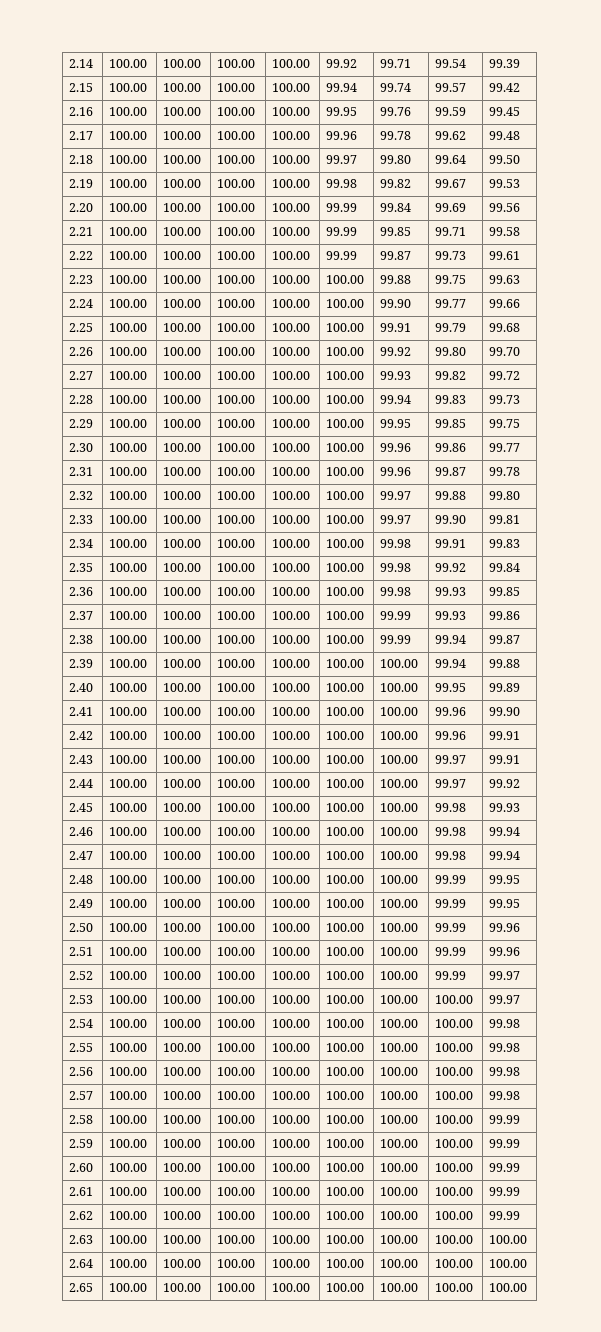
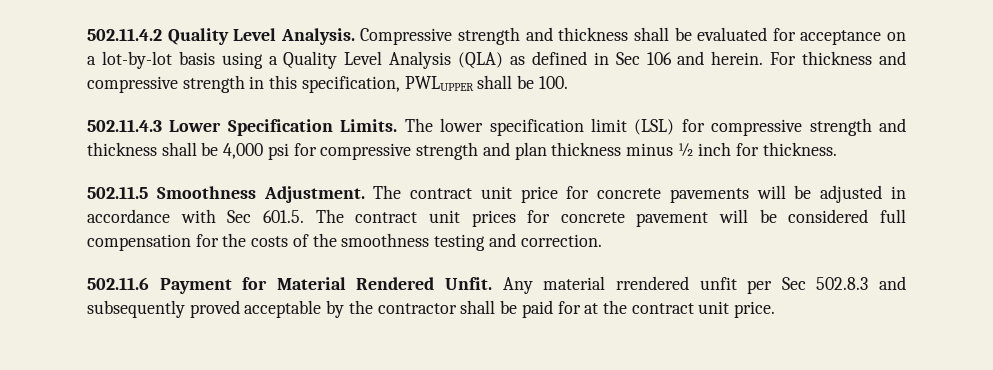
- 2.14 | 100.00 | 100.00 | 100.00 | 100.00 | 99.92 | 99.71 | 99.54 | 99.39
- 2.15 | 100.00 | 100.00 | 100.00 | 100.00 | 99.94 | 99.74 | 99.57 | 99.42
- 2.16 | 100.00 | 100.00 | 100.00 | 100.00 | 99.95 | 99.76 | 99.59 | 99.45
- 2.17 | 100.00 | 100.00 | 100.00 | 100.00 | 99.96 | 99.78 | 99.62 | 99.48
- 2.18 | 100.00 | 100.00 | 100.00 | 100.00 | 99.97 | 99.80 | 99.64 | 99.50
- 2.19 | 100.00 | 100.00 | 100.00 | 100.00 | 99.98 | 99.82 | 99.67 | 99.53
- 2.20 | 100.00 | 100.00 | 100.00 | 100.00 | 99.99 | 99.84 | 99.69 | 99.56
- 2.21 | 100.00 | 100.00 | 100.00 | 100.00 | 99.99 | 99.85 | 99.71 | 99.58
- 2.22 | 100.00 | 100.00 | 100.00 | 100.00 | 99.99 | 99.87 | 99.73 | 99.61
- 2.23 | 100.00 | 100.00 | 100.00 | 100.00 | 100.00 | 99.88 | 99.75 | 99.63
- 2.24 | 100.00 | 100.00 | 100.00 | 100.00 | 100.00 | 99.90 | 99.77 | 99.66
- 2.25 | 100.00 | 100.00 | 100.00 | 100.00 | 100.00 | 99.91 | 99.79 | 99.68
- 2.26 | 100.00 | 100.00 | 100.00 | 100.00 | 100.00 | 99.92 | 99.80 | 99.70
- 2.27 | 100.00 | 100.00 | 100.00 | 100.00 | 100.00 | 99.93 | 99.82 | 99.72
- 2.28 | 100.00 | 100.00 | 100.00 | 100.00 | 100.00 | 99.94 | 99.83 | 99.73
- 2.29 | 100.00 | 100.00 | 100.00 | 100.00 | 100.00 | 99.95 | 99.85 | 99.75
- 2.30 | 100.00 | 100.00 | 100.00 | 100.00 | 100.00 | 99.96 | 99.86 | 99.77
- 2.31 | 100.00 | 100.00 | 100.00 | 100.00 | 100.00 | 99.96 | 99.87 | 99.78
- 2.32 | 100.00 | 100.00 | 100.00 | 100.00 | 100.00 | 99.97 | 99.88 | 99.80
- 2.33 | 100.00 | 100.00 | 100.00 | 100.00 | 100.00 | 99.97 | 99.90 | 99.81
- 2.34 | 100.00 | 100.00 | 100.00 | 100.00 | 100.00 | 99.98 | 99.91 | 99.83
- 2.35 | 100.00 | 100.00 | 100.00 | 100.00 | 100.00 | 99.98 | 99.92 | 99.84
- 2.36 | 100.00 | 100.00 | 100.00 | 100.00 | 100.00 | 99.98 | 99.93 | 99.85
- 2.37 | 100.00 | 100.00 | 100.00 | 100.00 | 100.00 | 99.99 | 99.93 | 99.86
- 2.38 | 100.00 | 100.00 | 100.00 | 100.00 | 100.00 | 99.99 | 99.94 | 99.87
- 2.39 | 100.00 | 100.00 | 100.00 | 100.00 | 100.00 | 100.00 | 99.94 | 99.88
- 2.40 | 100.00 | 100.00 | 100.00 | 100.00 | 100.00 | 100.00 | 99.95 | 99.89
- 2.41 | 100.00 | 100.00 | 100.00 | 100.00 | 100.00 | 100.00 | 99.96 | 99.90
- 2.42 | 100.00 | 100.00 | 100.00 | 100.00 | 100.00 | 100.00 | 99.96 | 99.91
- 2.43 | 100.00 | 100.00 | 100.00 | 100.00 | 100.00 | 100.00 | 99.97 | 99.91
- 2.44 | 100.00 | 100.00 | 100.00 | 100.00 | 100.00 | 100.00 | 99.97 | 99.92
- 2.45 | 100.00 | 100.00 | 100.00 | 100.00 | 100.00 | 100.00 | 99.98 | 99.93
- 2.46 | 100.00 | 100.00 | 100.00 | 100.00 | 100.00 | 100.00 | 99.98 | 99.94
- 2.47 | 100.00 | 100.00 | 100.00 | 100.00 | 100.00 | 100.00 | 99.98 | 99.94
- 2.48 | 100.00 | 100.00 | 100.00 | 100.00 | 100.00 | 100.00 | 99.99 | 99.95
- 2.49 | 100.00 | 100.00 | 100.00 | 100.00 | 100.00 | 100.00 | 99.99 | 99.95
- 2.50 | 100.00 | 100.00 | 100.00 | 100.00 | 100.00 | 100.00 | 99.99 | 99.96
- 2.51 | 100.00 | 100.00 | 100.00 | 100.00 | 100.00 | 100.00 | 99.99 | 99.96
- 2.52 | 100.00 | 100.00 | 100.00 | 100.00 | 100.00 | 100.00 | 99.99 | 99.97
- 2.53 | 100.00 | 100.00 | 100.00 | 100.00 | 100.00 | 100.00 | 100.00 | 99.97
- 2.54 | 100.00 | 100.00 | 100.00 | 100.00 | 100.00 | 100.00 | 100.00 | 99.98
- 2.55 | 100.00 | 100.00 | 100.00 | 100.00 | 100.00 | 100.00 | 100.00 | 99.98
- 2.56 | 100.00 | 100.00 | 100.00 | 100.00 | 100.00 | 100.00 | 100.00 | 99.98
- 2.57 | 100.00 | 100.00 | 100.00 | 100.00 | 100.00 | 100.00 | 100.00 | 99.98
- 2.58 | 100.00 | 100.00 | 100.00 | 100.00 | 100.00 | 100.00 | 100.00 | 99.99
- 2.59 | 100.00 | 100.00 | 100.00 | 100.00 | 100.00 | 100.00 | 100.00 | 99.99
- 2.60 | 100.00 | 100.00 | 100.00 | 100.00 | 100.00 | 100.00 | 100.00 | 99.99
- 2.61 | 100.00 | 100.00 | 100.00 | 100.00 | 100.00 | 100.00 | 100.00 | 99.99
- 2.62 | 100.00 | 100.00 | 100.00 | 100.00 | 100.00 | 100.00 | 100.00 | 99.99
- 2.63 | 100.00 | 100.00 | 100.00 | 100.00 | 100.00 | 100.00 | 100.00 | 100.00
- 2.64 | 100.00 | 100.00 | 100.00 | 100.00 | 100.00 | 100.00 | 100.00 | 100.00
- 2.65 | 100.00 | 100.00 | 100.00 | 100.00 | 100.00 | 100.00 | 100.00 | 100.00
+ 502.11.4.2 Quality Level Analysis. Compressive strength and thickness shall be evaluated for acceptance on a lot-by-lot basis using a Quality Level Analysis (QLA) as defined in Sec 106 and herein. For thickness and compressive strength in this specification, PWLUPPER shall be 100.
+ 502.11.4.3 Lower Specification Limits. The lower specification limit (LSL) for compressive strength and thickness shall be 4,000 psi for compressive strength and plan thickness minus ½ inch for thickness.
+ 502.11.5 Smoothness Adjustment. The contract unit price for concrete pavements will be adjusted in accordance with Sec 601.5. The contract unit prices for concrete pavement will be considered full compensation for the costs of the smoothness testing and correction.
+ 502.11.6 Payment for Material Rendered Unfit. Any material rrendered unfit per Sec 502.8.3 and subsequently proved acceptable by the contractor shall be paid for at the contract unit price.

